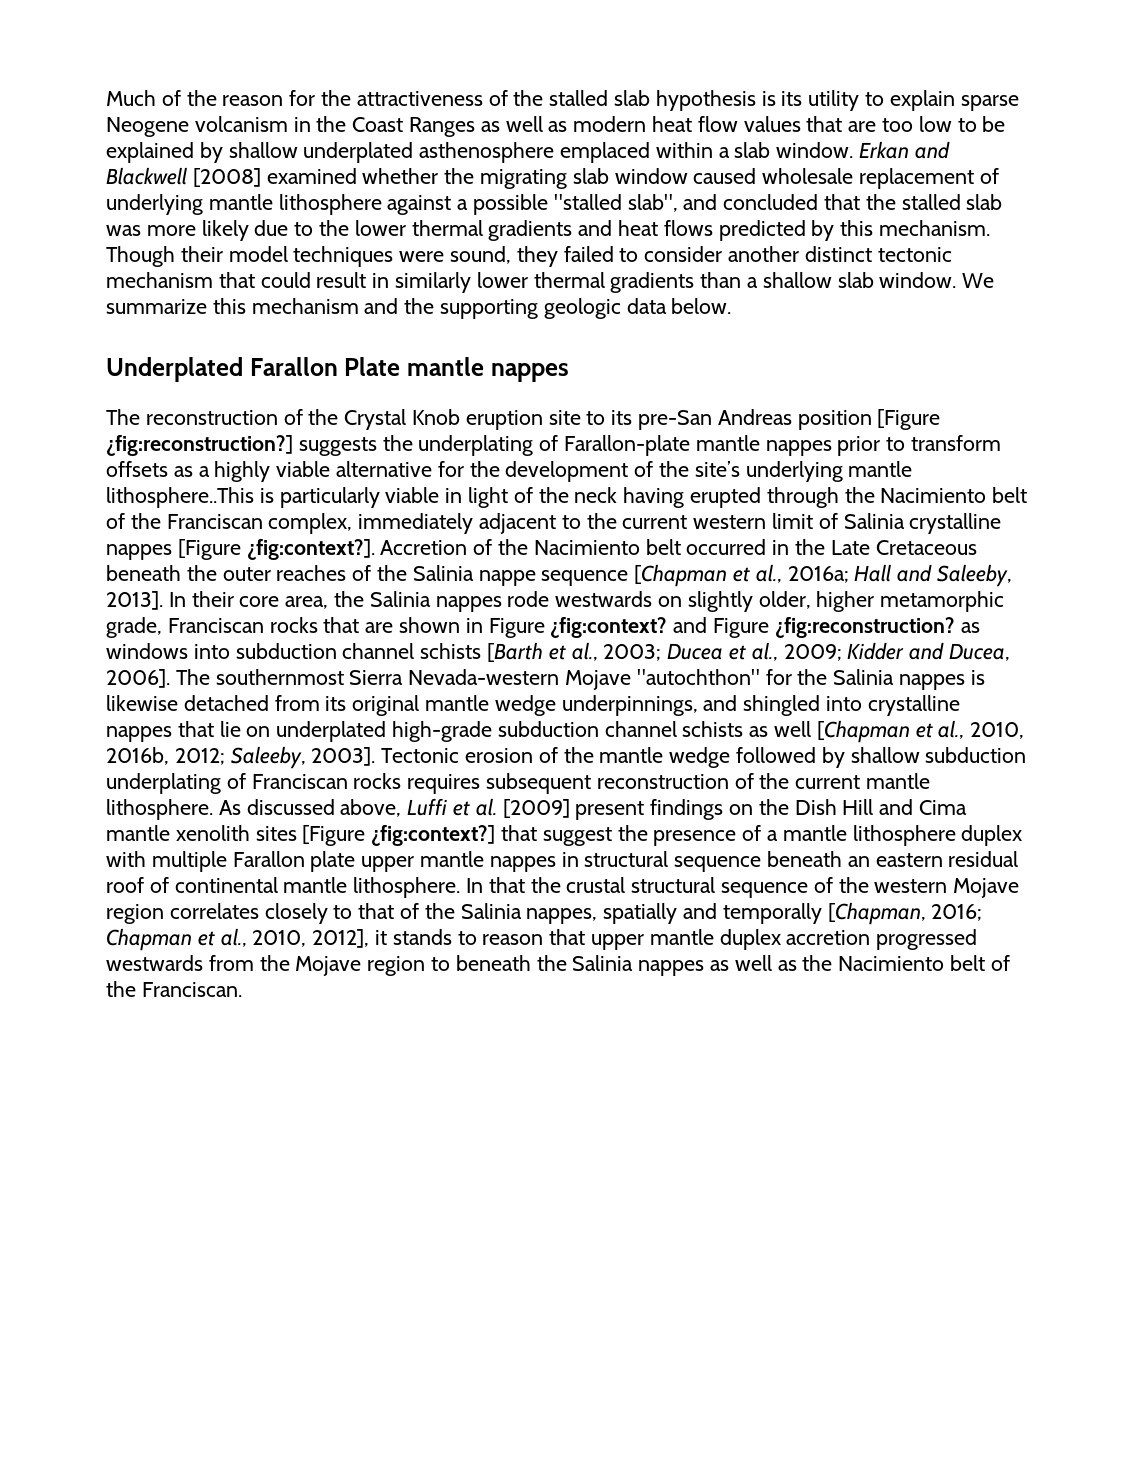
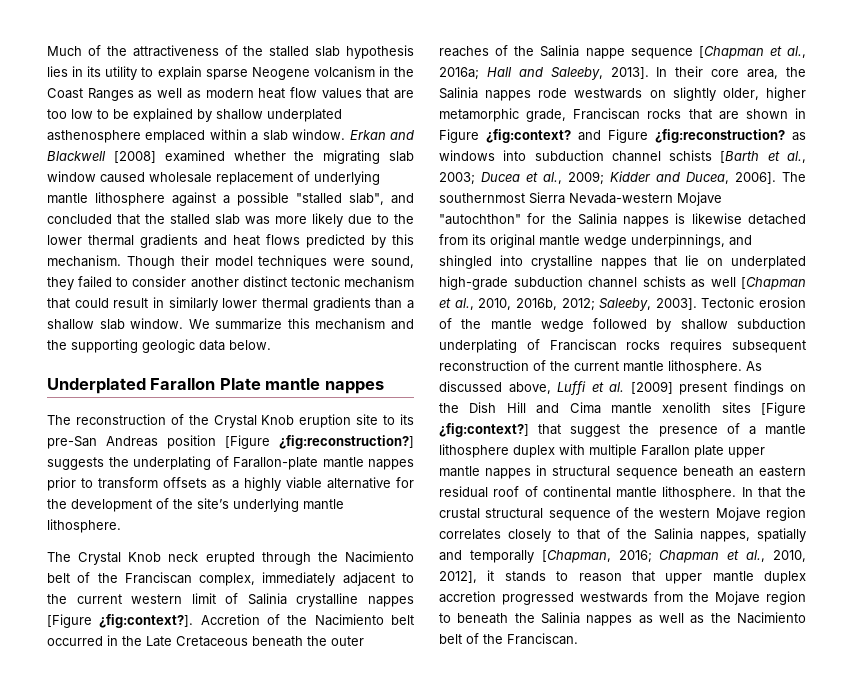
- Much of the reason for the attractiveness of the stalled slab hypothesis is its utility to explain sparse Neogene volcanism in the Coast Ranges as well as modern heat flow values that are too low to be explained by shallow underplated asthenosphere emplaced within a slab window.
+ Much of the attractiveness of the stalled slab hypothesis lies in its utility to explain sparse Neogene volcanism in the Coast Ranges as well as modern heat flow values that are too low to be explained by shallow underplated asthenosphere emplaced within a slab window.
- The reconstruction of the Crystal Knob eruption site to its pre-San Andreas position [Figure ¿fig:reconstruction?] suggests the underplating of Farallon-plate mantle nappes prior to transform offsets as a highly viable alternative for the development of the site’s underlying mantle lithosphere..This is particularly viable in light of the neck having erupted through the Nacimiento belt of the Franciscan complex, immediately adjacent to the current western limit of Salinia crystalline nappes [Figure ¿fig:context?].
+ The reconstruction of the Crystal Knob eruption site to its pre-San Andreas position [Figure ¿fig:reconstruction?] suggests the underplating of Farallon-plate mantle nappes prior to transform offsets as a highly viable alternative for the development of the site’s underlying mantle lithosphere.
+ The Crystal Knob neck erupted through the Nacimiento belt of the Franciscan complex, immediately adjacent to the current western limit of Salinia crystalline nappes [Figure ¿fig:context?].

